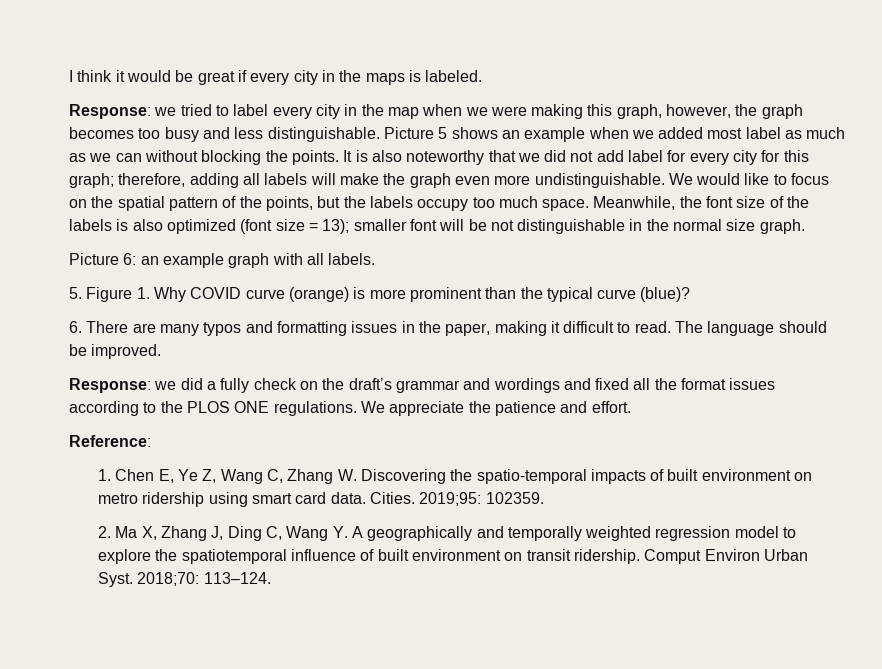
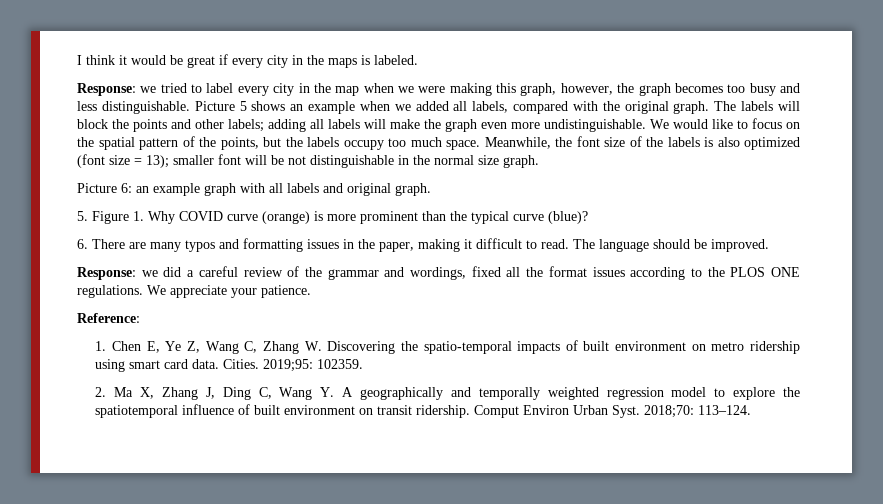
- Picture 5 shows an example when we added most label as much as we can without blocking the points. It is also noteworthy that we did not add label for every city for this graph; therefore, adding all labels will make the graph even more undistinguishable.
+ Picture 5 shows an example when we added all labels, compared with the original graph. The labels will block the points and other labels; adding all labels will make the graph even more undistinguishable.
- Picture 6: an example graph with all labels.
+ Picture 6: an example graph with all labels and original graph.
- Response: we did a fully check on the draft’s grammar and wordings and fixed all the format issues according to the PLOS ONE regulations.
+ Response: we did a careful review of the grammar and wordings, fixed all the format issues according to the PLOS ONE regulations.
- We appreciate the patience and effort.
+ We appreciate your patience.

